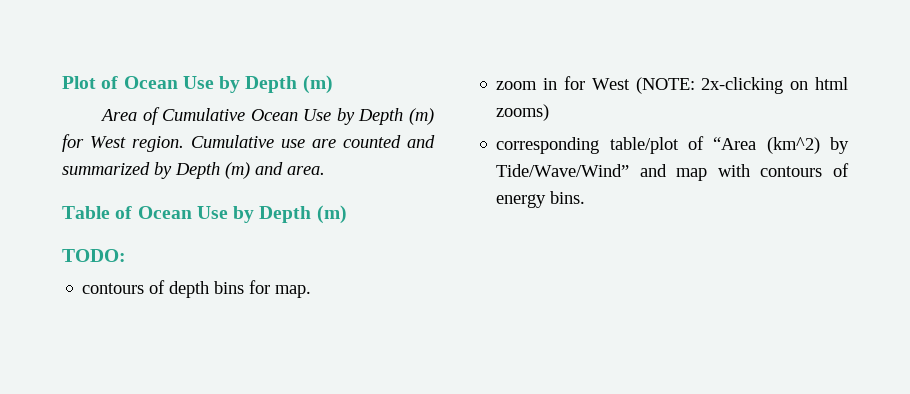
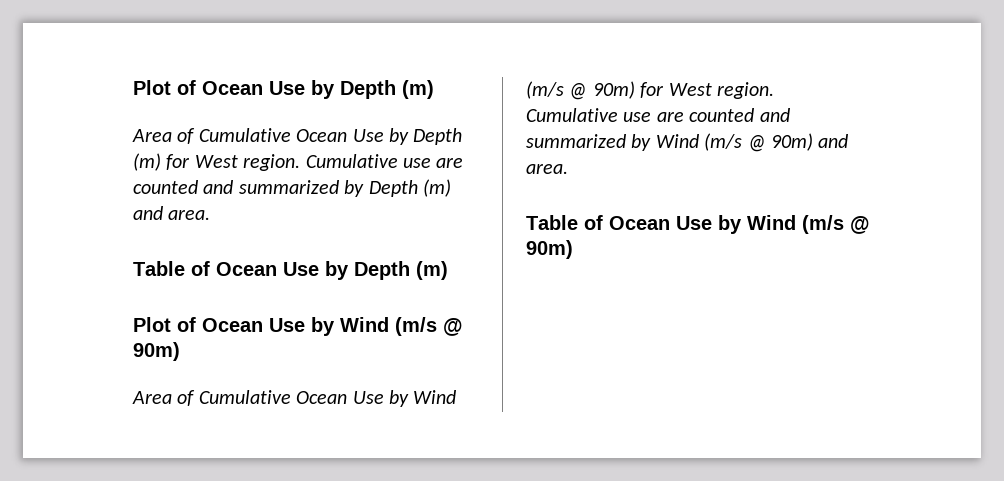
- TODO:
- contours of depth bins for map.
- zoom in for West (NOTE: 2x-clicking on html zooms)
- corresponding table/plot of “Area (km^2) by Tide/Wave/Wind” and map with contours of energy bins.
+ Plot of Ocean Use by Wind (m/s @ 90m)
+ Area of Cumulative Ocean Use by Wind (m/s @ 90m) for West region. Cumulative use are counted and summarized by Wind (m/s @ 90m) and area.
+ Table of Ocean Use by Wind (m/s @ 90m)

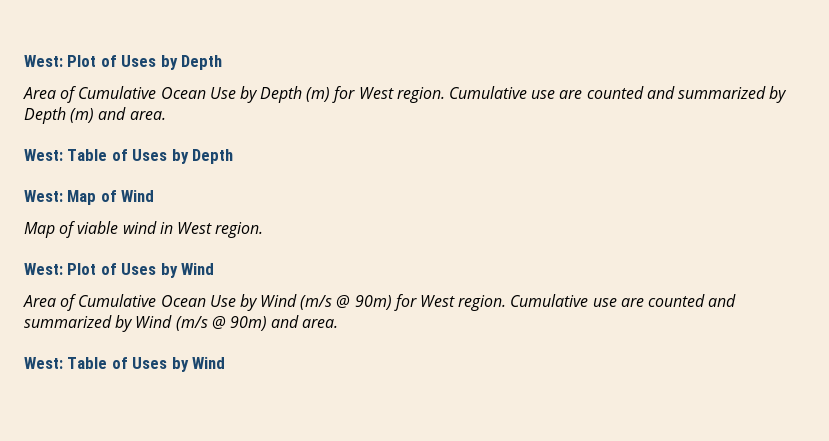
- Plot of Ocean Use by Depth (m)
+ West: Plot of Uses by Depth
- Table of Ocean Use by Depth (m)
- Plot of Ocean Use by Wind (m/s @ 90m)
+ West: Table of Uses by Depth
+ West: Map of Wind
+ Map of viable wind in West region.
+ West: Plot of Uses by Wind
- Table of Ocean Use by Wind (m/s @ 90m)
+ West: Table of Uses by Wind

